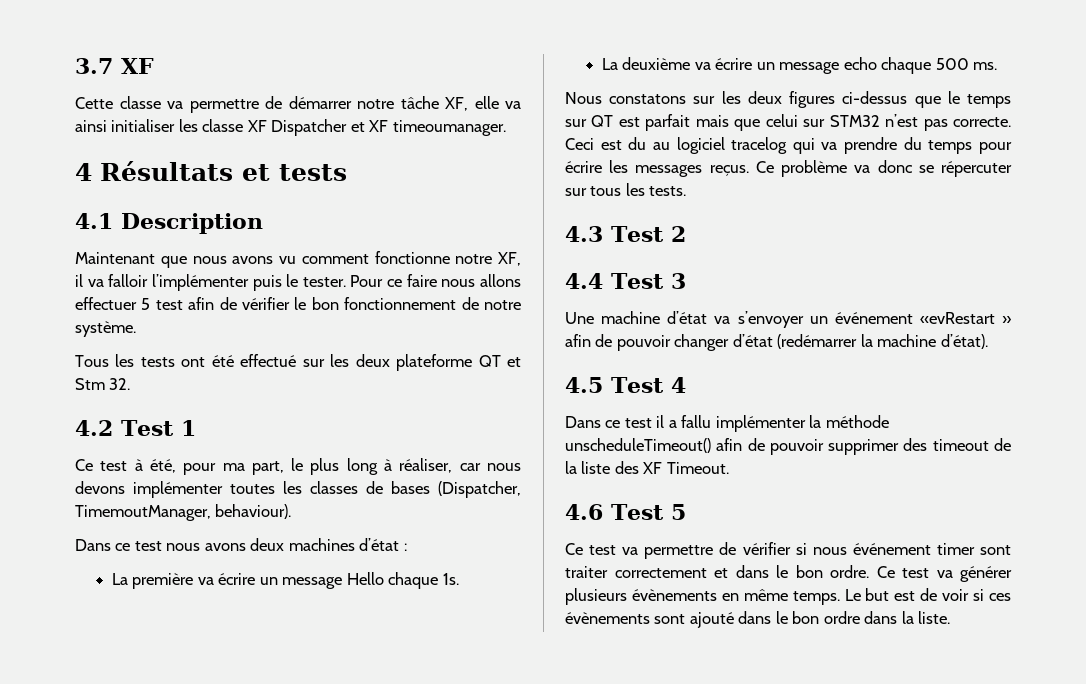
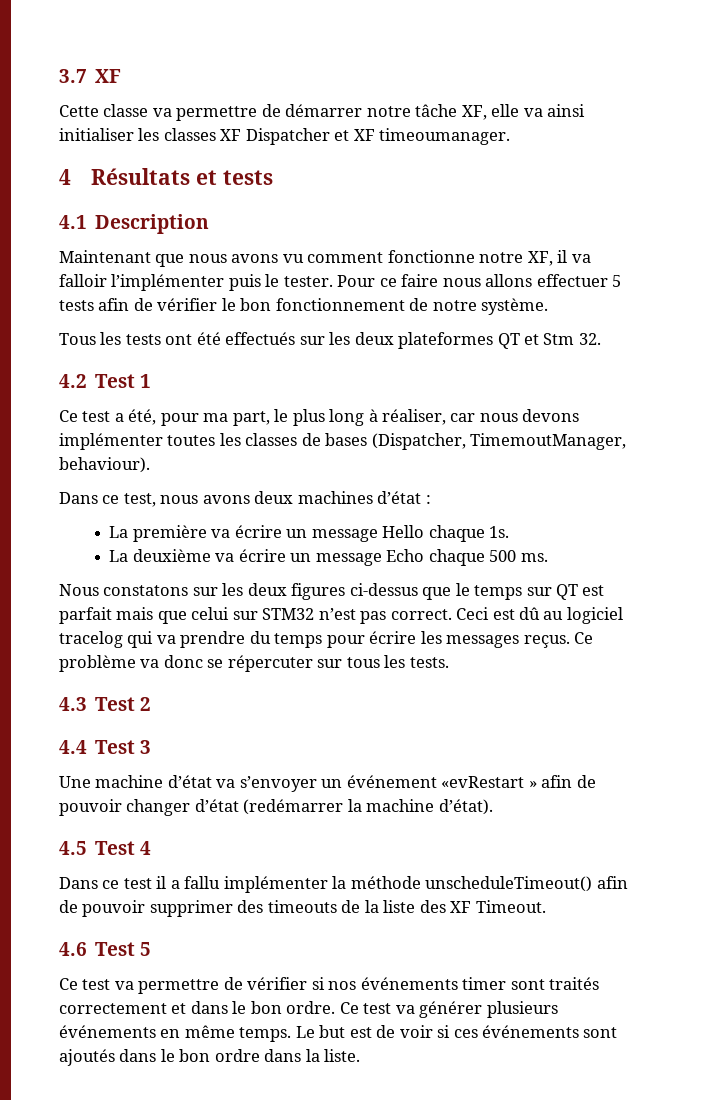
- Cette classe va permettre de démarrer notre tâche XF, elle va ainsi initialiser les classe XF Dispatcher et XF timeoumanager.
+ Cette classe va permettre de démarrer notre tâche XF, elle va ainsi initialiser les classes XF Dispatcher et XF timeoumanager.
- Pour ce faire nous allons effectuer 5 test afin de vérifier le bon fonctionnement de notre système.
+ Pour ce faire nous allons effectuer 5 tests afin de vérifier le bon fonctionnement de notre système.
- Tous les tests ont été effectué sur les deux plateforme QT et Stm 32.
+ Tous les tests ont été effectués sur les deux plateformes QT et Stm 32.
- Ce test à été, pour ma part, le plus long à réaliser, car nous devons implémenter toutes les classes de bases (Dispatcher, TimemoutManager, behaviour).
+ Ce test a été, pour ma part, le plus long à réaliser, car nous devons implémenter toutes les classes de bases (Dispatcher, TimemoutManager, behaviour).
- Dans ce test nous avons deux machines d’état :
+ Dans ce test, nous avons deux machines d’état :
- La deuxième va écrire un message echo chaque 500 ms.
+ La deuxième va écrire un message Echo chaque 500 ms.
- Nous constatons sur les deux figures ci-dessus que le temps sur QT est parfait mais que celui sur STM32 n’est pas correcte.
+ Nous constatons sur les deux figures ci-dessus que le temps sur QT est parfait mais que celui sur STM32 n’est pas correct.
- Ceci est du au logiciel tracelog qui va prendre du temps pour écrire les messages reçus.
+ Ceci est dû au logiciel tracelog qui va prendre du temps pour écrire les messages reçus.
- Dans ce test il a fallu implémenter la méthode unscheduleTimeout() afin de pouvoir supprimer des timeout de la liste des XF Timeout.
+ Dans ce test il a fallu implémenter la méthode unscheduleTimeout() afin de pouvoir supprimer des timeouts de la liste des XF Timeout.
- Ce test va permettre de vérifier si nous événement timer sont traiter correctement et dans le bon ordre.
+ Ce test va permettre de vérifier si nos événements timer sont traités correctement et dans le bon ordre.
- Ce test va générer plusieurs évènements en même temps.
+ Ce test va générer plusieurs événements en même temps.
- Le but est de voir si ces évènements sont ajouté dans le bon ordre dans la liste.
+ Le but est de voir si ces événements sont ajoutés dans le bon ordre dans la liste.

